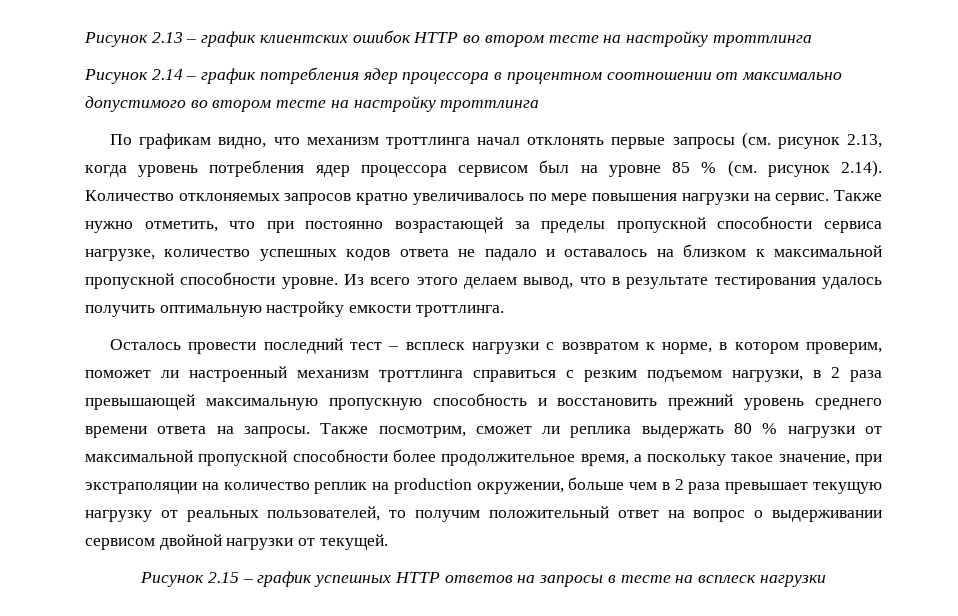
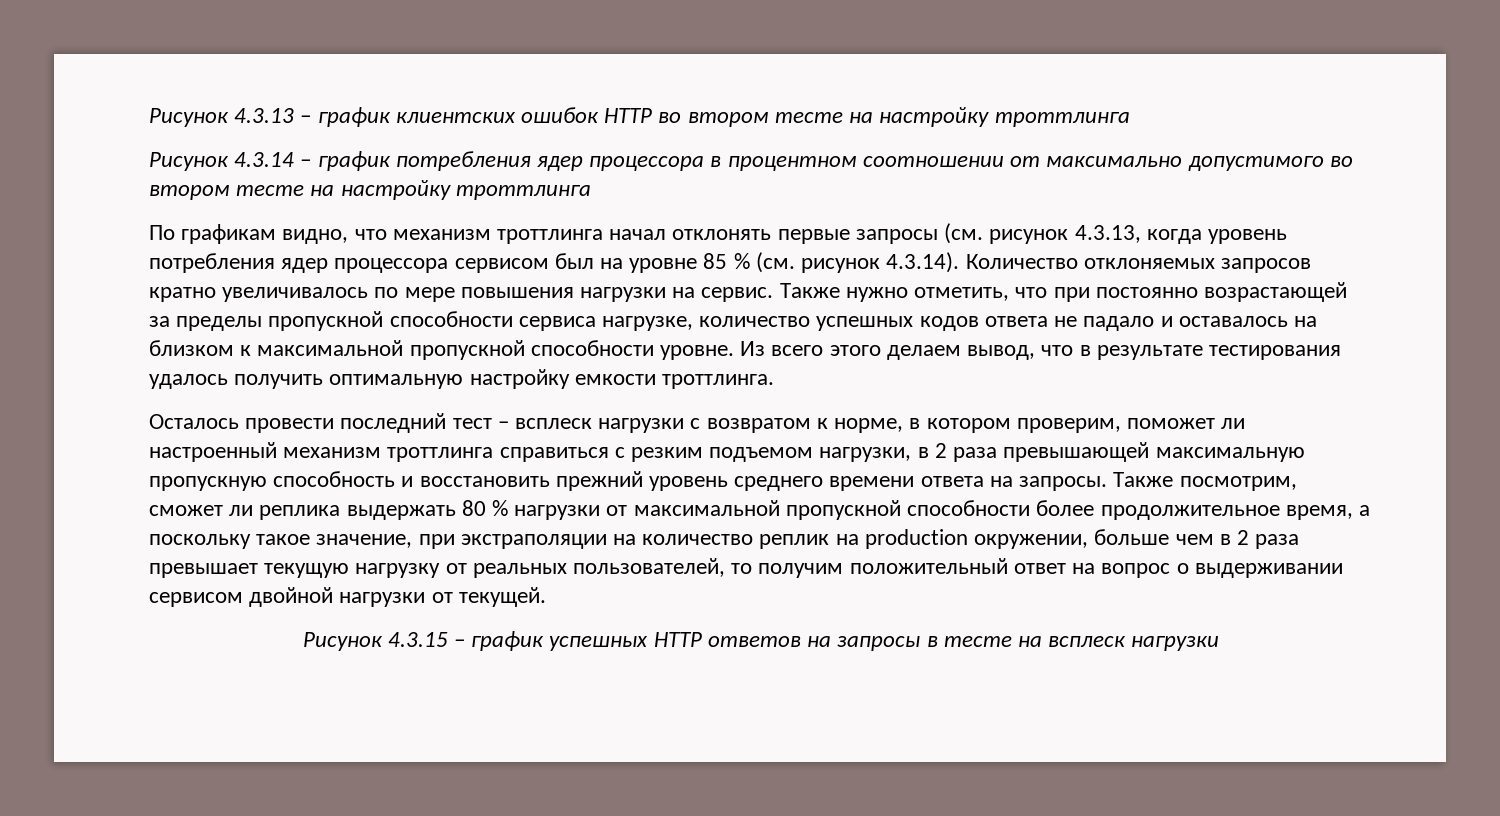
- Рисунок 2.13 – график клиентских ошибок HTTP во втором тесте на настройку троттлинга
+ Рисунок 4.3.13 – график клиентских ошибок HTTP во втором тесте на настройку троттлинга
- Рисунок 2.14 – график потребления ядер процессора в процентном соотношении от максимально допустимого во втором тесте на настройку троттлинга
+ Рисунок 4.3.14 – график потребления ядер процессора в процентном соотношении от максимально допустимого во втором тесте на настройку троттлинга
- По графикам видно, что механизм троттлинга начал отклонять первые запросы (см. рисунок 2.13, когда уровень потребления ядер процессора сервисом был на уровне 85 % (см. рисунок 2.14). Количество отклоняемых запросов кратно увеличивалось по мере повышения нагрузки на сервис.
+ По графикам видно, что механизм троттлинга начал отклонять первые запросы (см. рисунок 4.3.13, когда уровень потребления ядер процессора сервисом был на уровне 85 % (см. рисунок 4.3.14). Количество отклоняемых запросов кратно увеличивалось по мере повышения нагрузки на сервис.
- Рисунок 2.15 – график успешных HTTP ответов на запросы в тесте на всплеск нагрузки
+ Рисунок 4.3.15 – график успешных HTTP ответов на запросы в тесте на всплеск нагрузки

